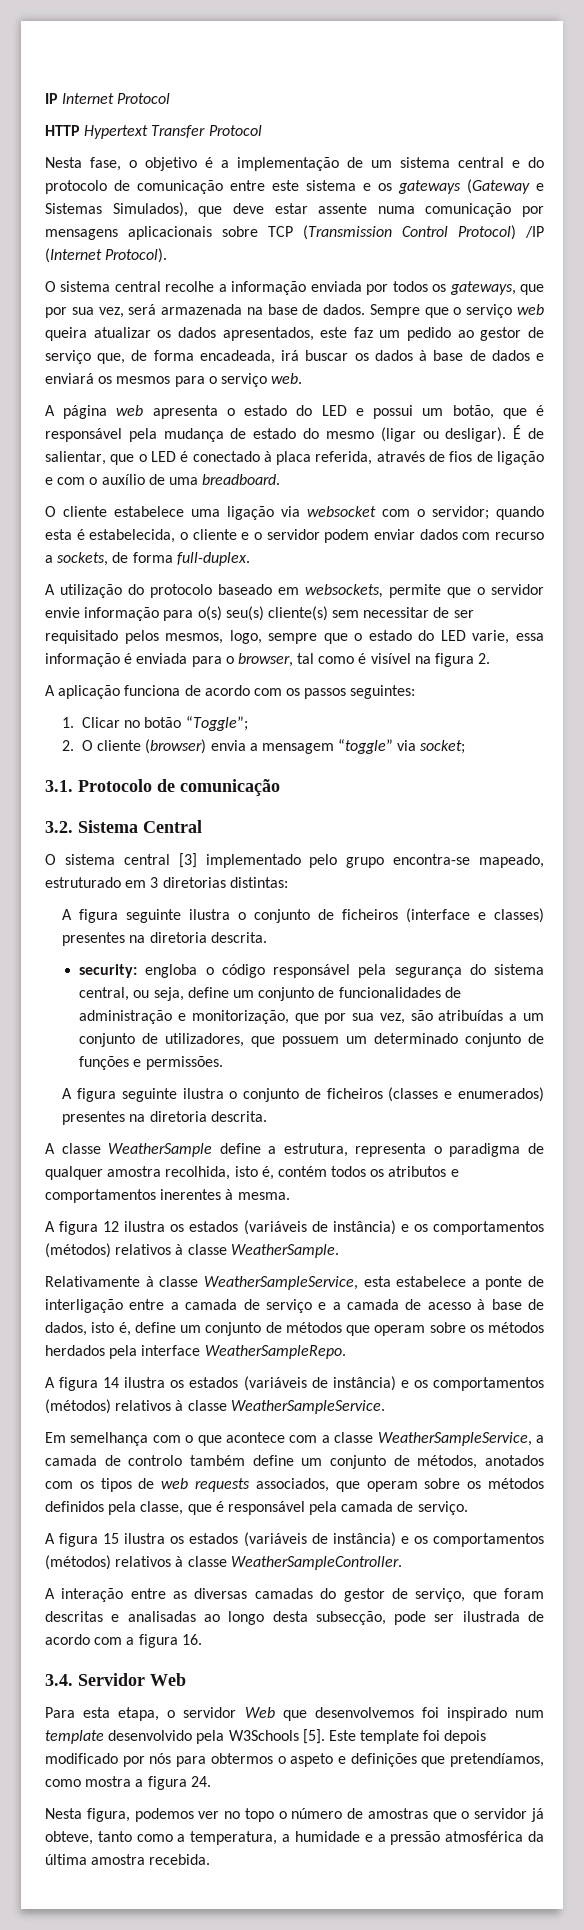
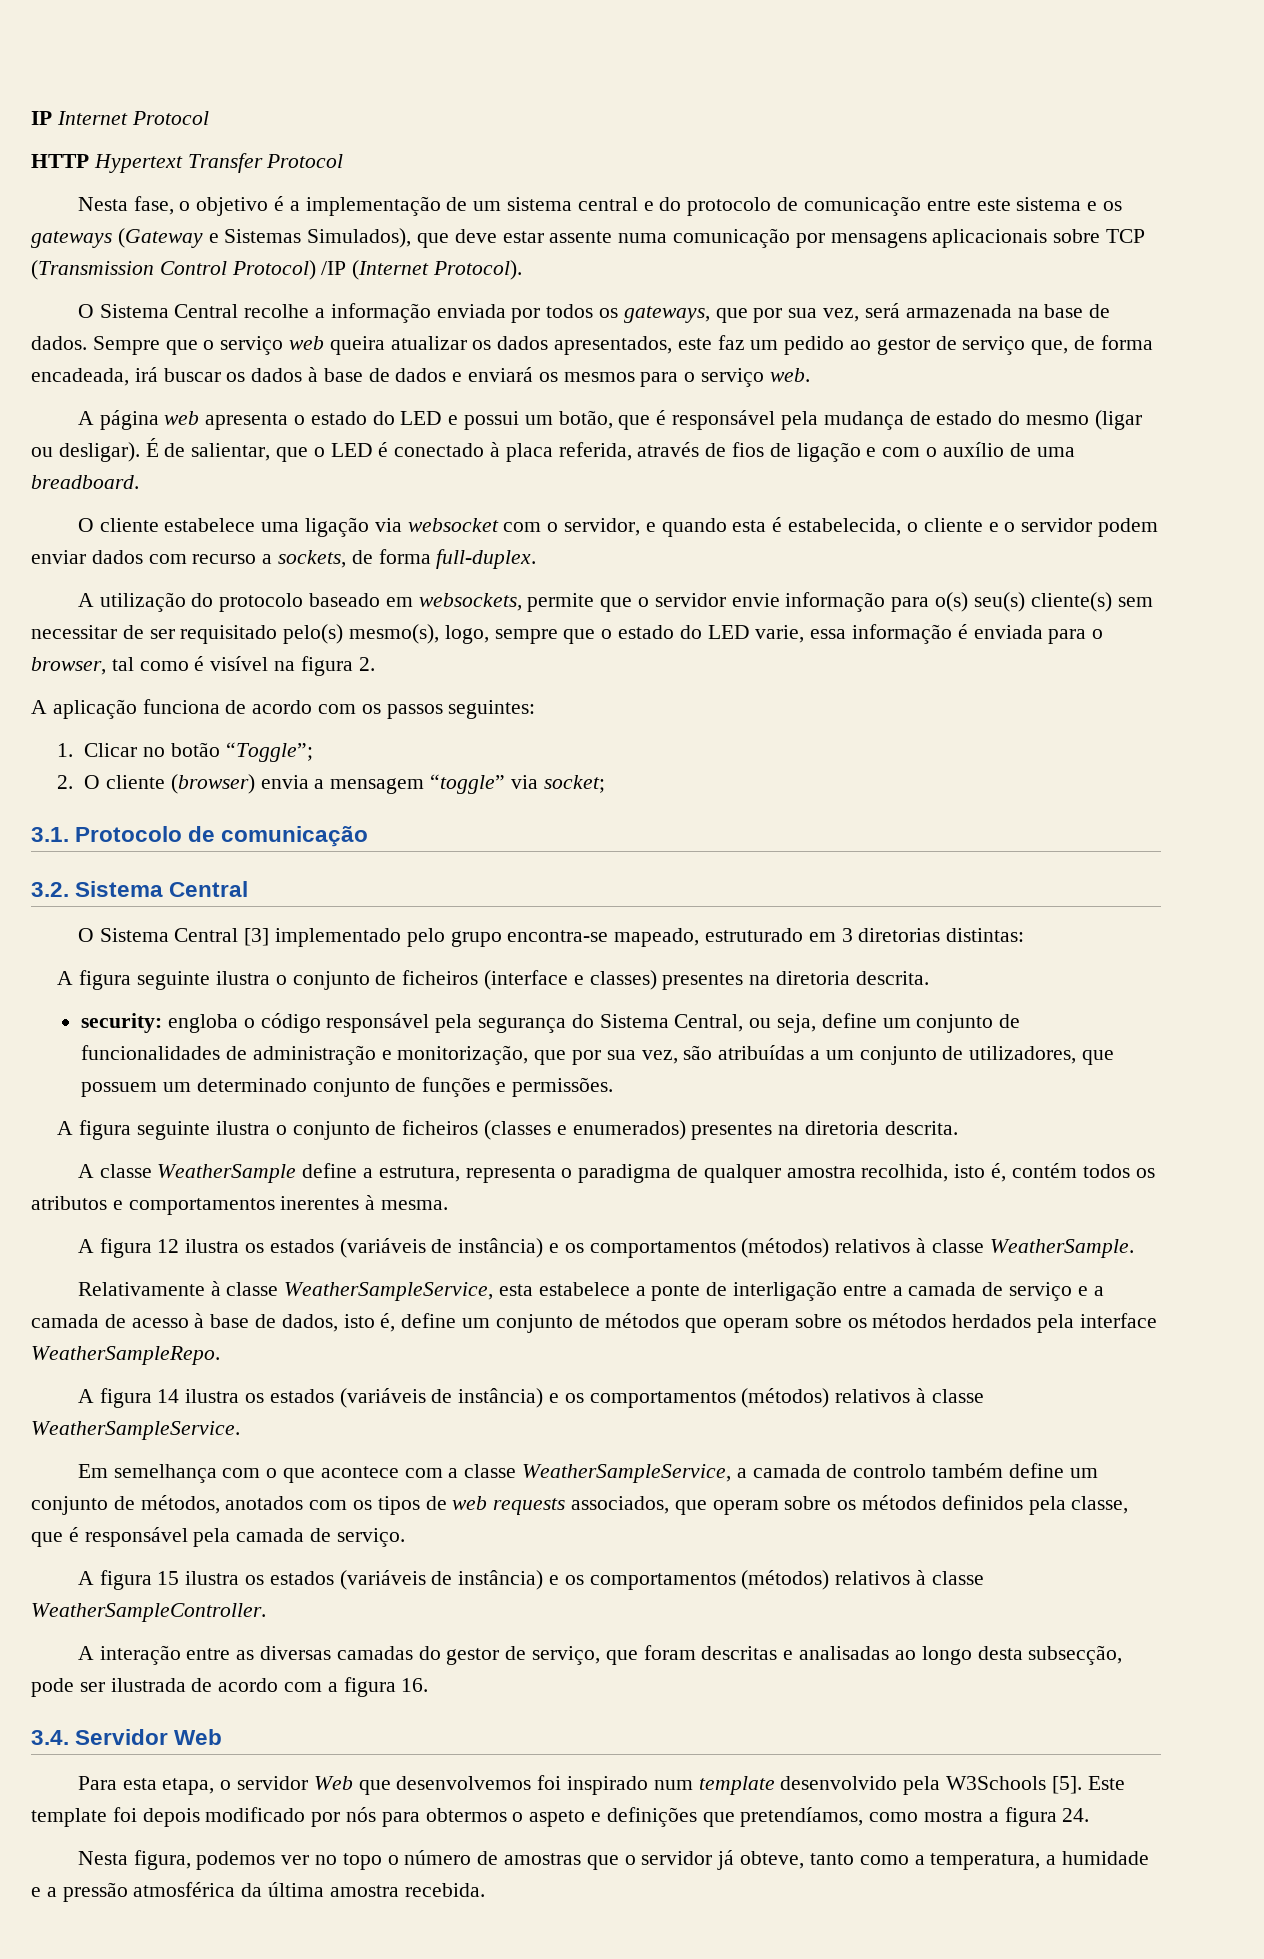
- O sistema central recolhe a informação enviada por todos os gateways, que por sua vez, será armazenada na base de dados.
+ O Sistema Central recolhe a informação enviada por todos os gateways, que por sua vez, será armazenada na base de dados.
- O cliente estabelece uma ligação via websocket com o servidor; quando esta é estabelecida, o cliente e o servidor podem enviar dados com recurso a sockets, de forma full-duplex.
+ O cliente estabelece uma ligação via websocket com o servidor, e quando esta é estabelecida, o cliente e o servidor podem enviar dados com recurso a sockets, de forma full-duplex.
- A utilização do protocolo baseado em websockets, permite que o servidor envie informação para o(s) seu(s) cliente(s) sem necessitar de ser requisitado pelos mesmos, logo, sempre que o estado do LED varie, essa informação é enviada para o browser, tal como é visível na figura 2.
+ A utilização do protocolo baseado em websockets, permite que o servidor envie informação para o(s) seu(s) cliente(s) sem necessitar de ser requisitado pelo(s) mesmo(s), logo, sempre que o estado do LED varie, essa informação é enviada para o browser, tal como é visível na figura 2.
- O sistema central [3] implementado pelo grupo encontra-se mapeado, estruturado em 3 diretorias distintas:
+ O Sistema Central [3] implementado pelo grupo encontra-se mapeado, estruturado em 3 diretorias distintas:
- security: engloba o código responsável pela segurança do sistema central, ou seja, define um conjunto de funcionalidades de administração e monitorização, que por sua vez, são atribuídas a um conjunto de utilizadores, que possuem um determinado conjunto de funções e permissões.
+ security: engloba o código responsável pela segurança do Sistema Central, ou seja, define um conjunto de funcionalidades de administração e monitorização, que por sua vez, são atribuídas a um conjunto de utilizadores, que possuem um determinado conjunto de funções e permissões.

